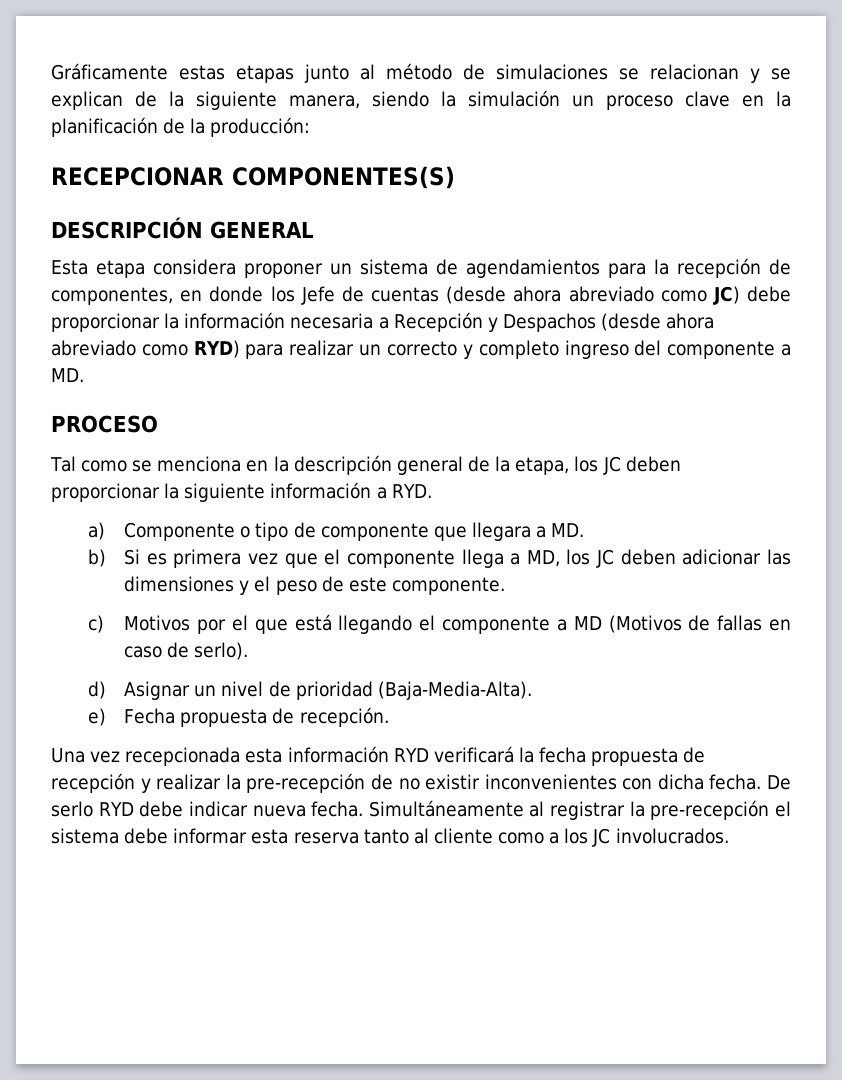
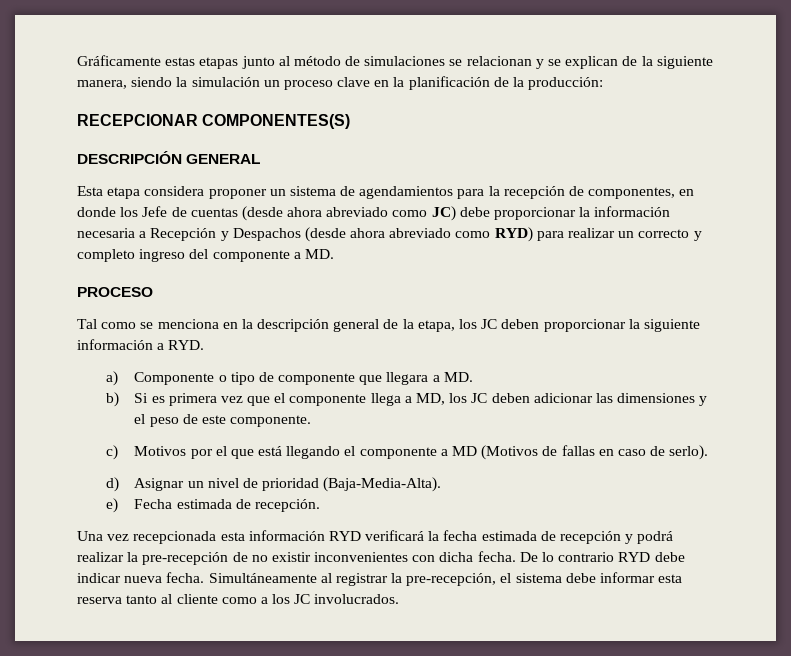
- e) Fecha propuesta de recepción.
+ e) Fecha estimada de recepción.
- Una vez recepcionada esta información RYD verificará la fecha propuesta de recepción y realizar la pre-recepción de no existir inconvenientes con dicha fecha.
+ Una vez recepcionada esta información RYD verificará la fecha estimada de recepción y podrá realizar la pre-recepción de no existir inconvenientes con dicha fecha.
- De serlo RYD debe indicar nueva fecha.
+ De lo contrario RYD debe indicar nueva fecha.
- Simultáneamente al registrar la pre-recepción el sistema debe informar esta reserva tanto al cliente como a los JC involucrados.
+ Simultáneamente al registrar la pre-recepción, el sistema debe informar esta reserva tanto al cliente como a los JC involucrados.

